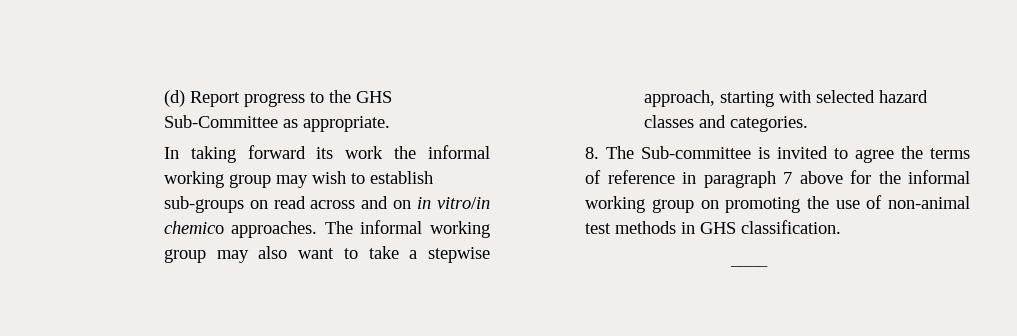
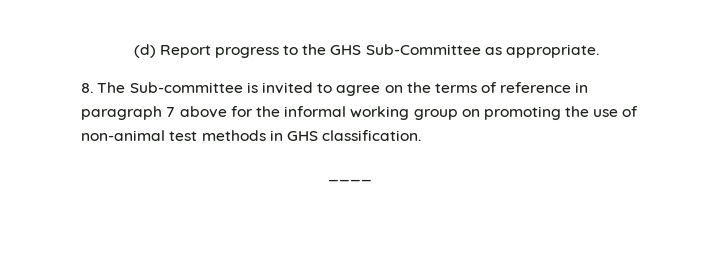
- In taking forward its work the informal working group may wish to establish sub-groups on read across and on in vitro/in chemico approaches. The informal working group may also want to take a stepwise approach, starting with selected hazard classes and categories.
- 8. The Sub-committee is invited to agree the terms of reference in paragraph 7 above for the informal working group on promoting the use of non-animal test methods in GHS classification.
+ 8. The Sub-committee is invited to agree on the terms of reference in paragraph 7 above for the informal working group on promoting the use of non-animal test methods in GHS classification.

